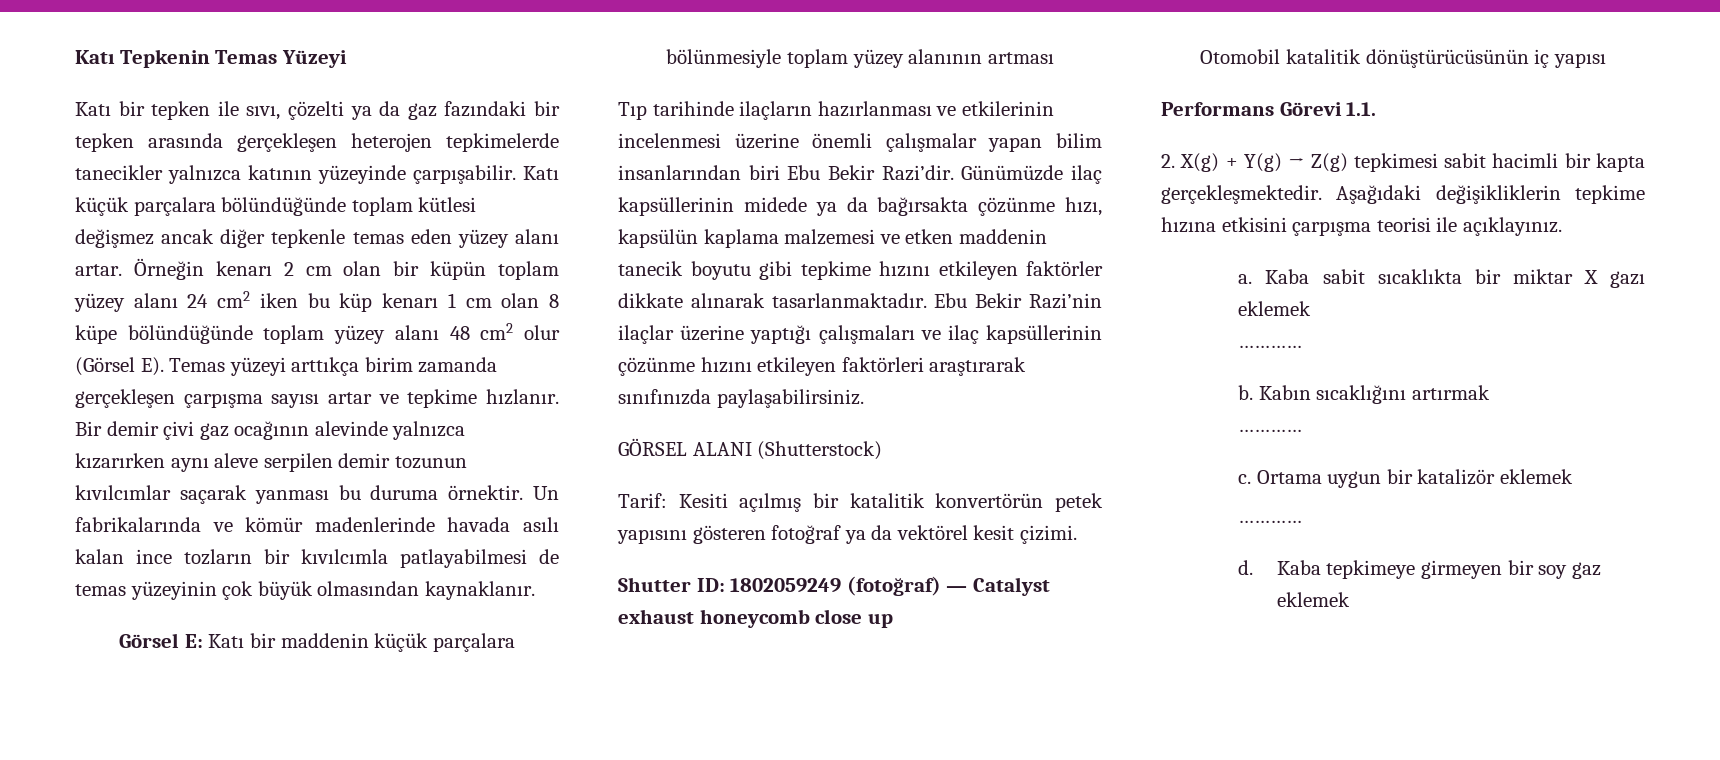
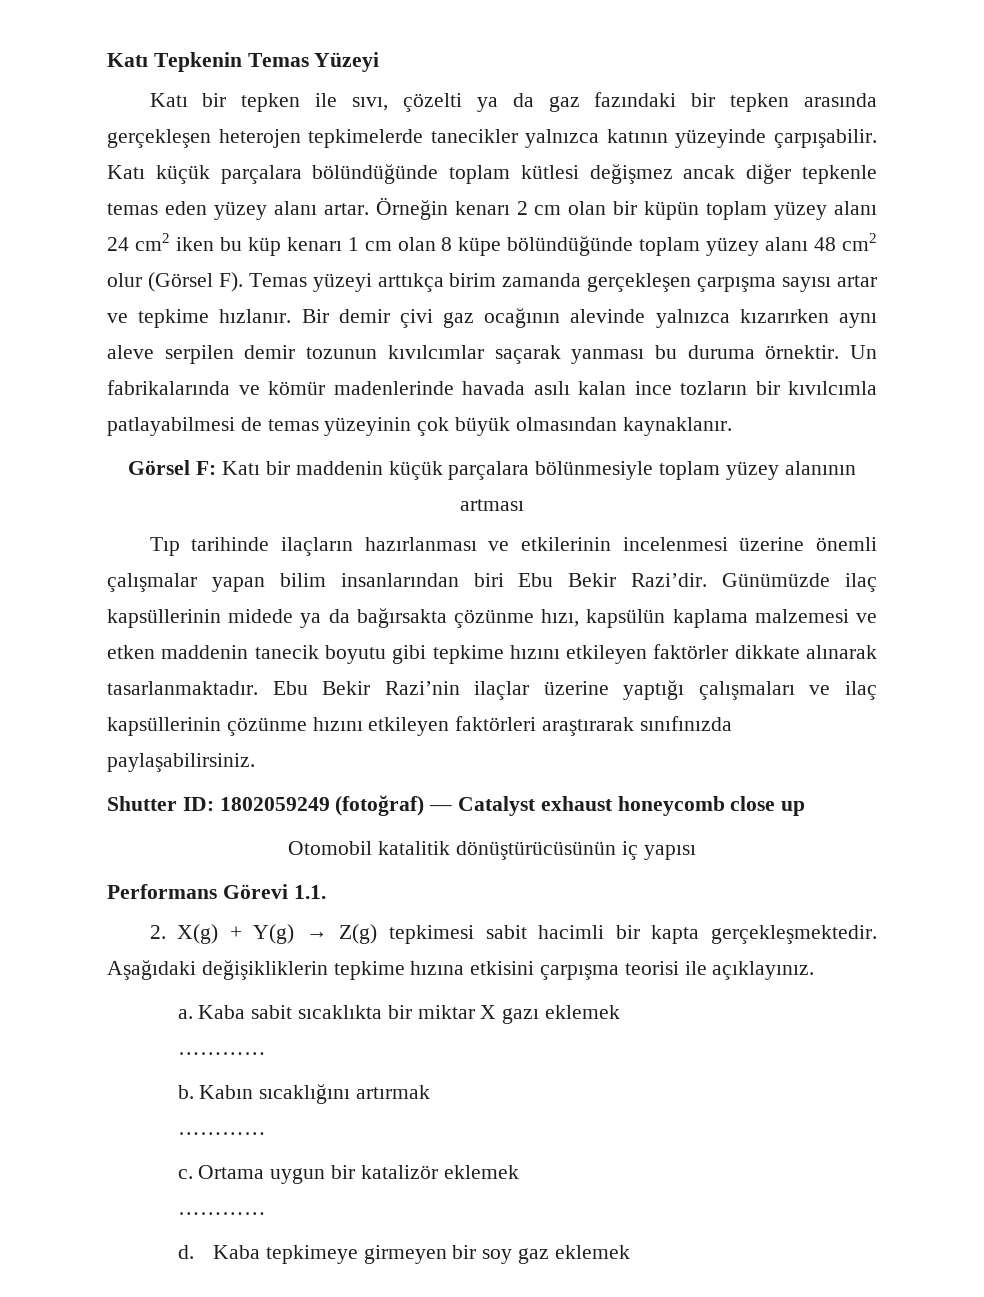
- Örneğin kenarı 2 cm olan bir küpün toplam yüzey alanı 24 cm2 iken bu küp kenarı 1 cm olan 8 küpe bölündüğünde toplam yüzey alanı 48 cm2 olur (Görsel E). Temas yüzeyi arttıkça birim zamanda gerçekleşen çarpışma sayısı artar ve tepkime hızlanır.
+ Örneğin kenarı 2 cm olan bir küpün toplam yüzey alanı 24 cm2 iken bu küp kenarı 1 cm olan 8 küpe bölündüğünde toplam yüzey alanı 48 cm2 olur (Görsel F). Temas yüzeyi arttıkça birim zamanda gerçekleşen çarpışma sayısı artar ve tepkime hızlanır.
- Görsel E: Katı bir maddenin küçük parçalara bölünmesiyle toplam yüzey alanının artması
+ Görsel F: Katı bir maddenin küçük parçalara bölünmesiyle toplam yüzey alanının artması
- GÖRSEL ALANI (Shutterstock)
- Tarif: Kesiti açılmış bir katalitik konvertörün petek yapısını gösteren fotoğraf ya da vektörel kesit çizimi.

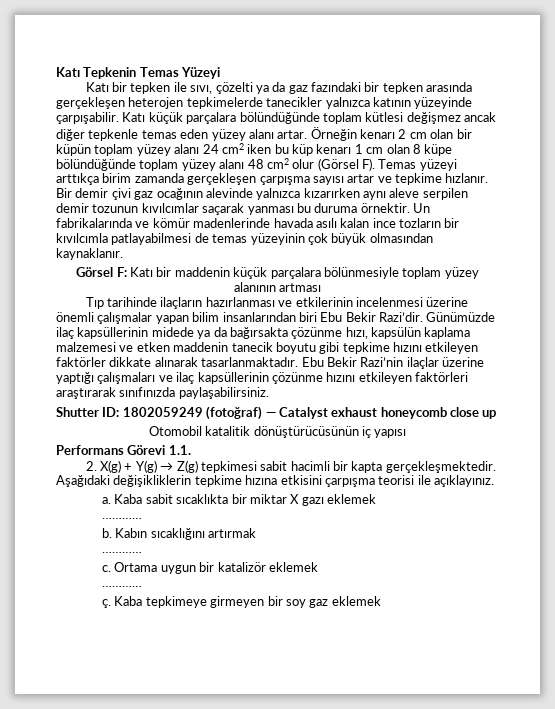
- d.
+ ç.

